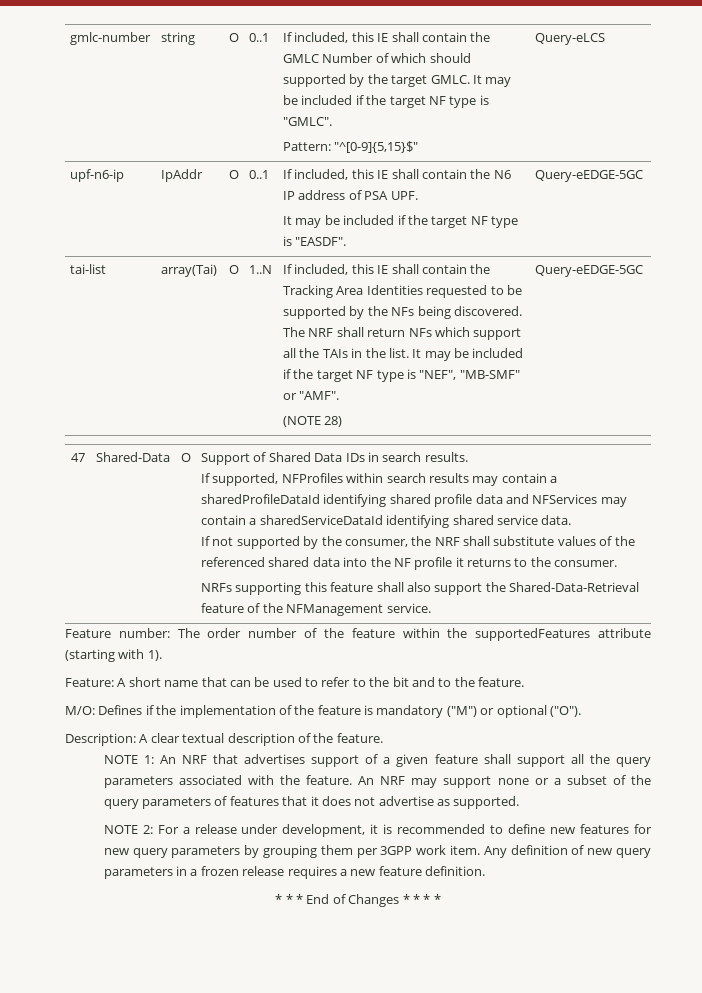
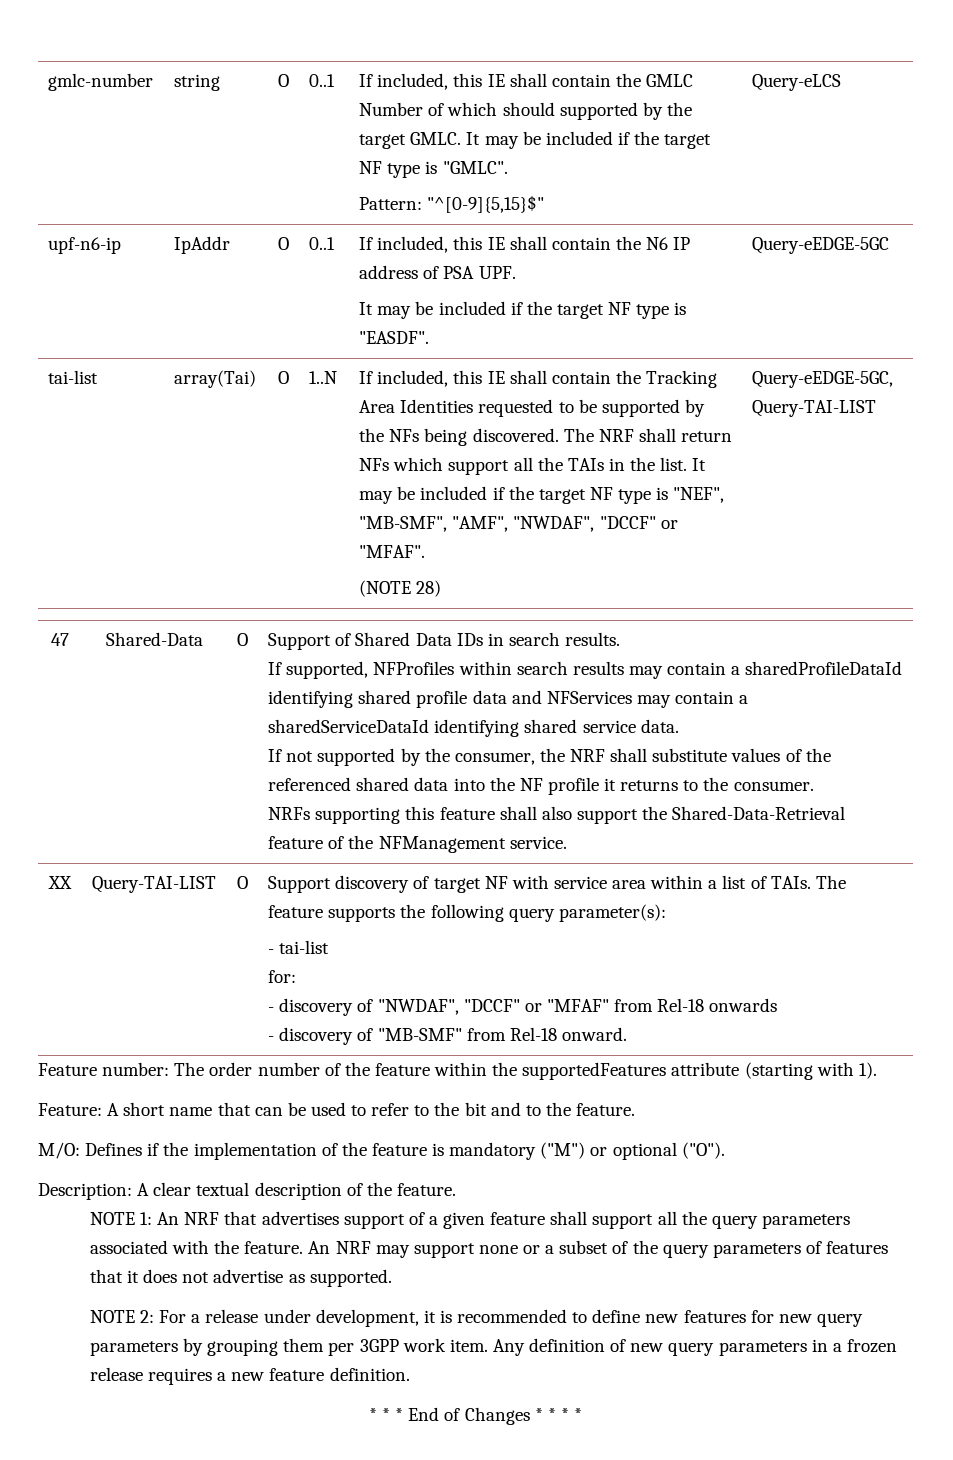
- It may be included if the target NF type is "NEF", "MB-SMF" or "AMF".
+ It may be included if the target NF type is "NEF", "MB-SMF", "AMF", "NWDAF", "DCCF" or "MFAF".
- (NOTE 28) | Query-eEDGE-5GC
+ (NOTE 28) | Query-eEDGE-5GC, Query-TAI-LIST
+ XX | Query-TAI-LIST | O | Support discovery of target NF with service area within a list of TAIs. The feature supports the following query parameter(s):
+ - tai-list
+ for:
+ - discovery of "NWDAF", "DCCF" or "MFAF" from Rel-18 onwards
+ - discovery of "MB-SMF" from Rel-18 onward.

